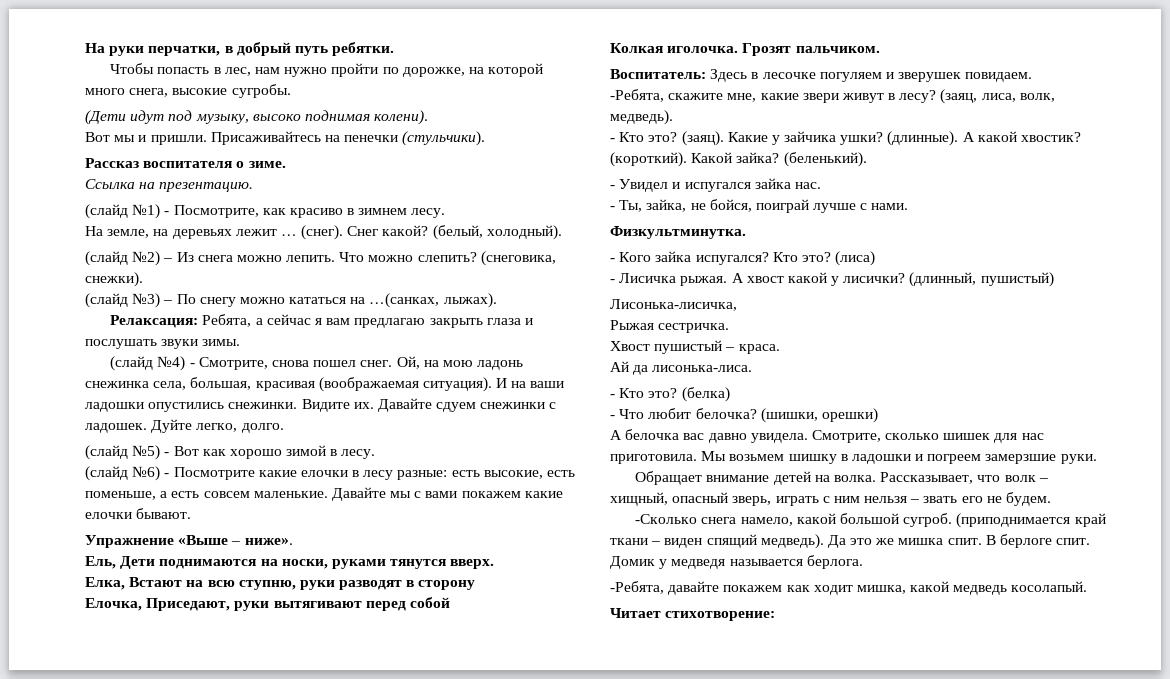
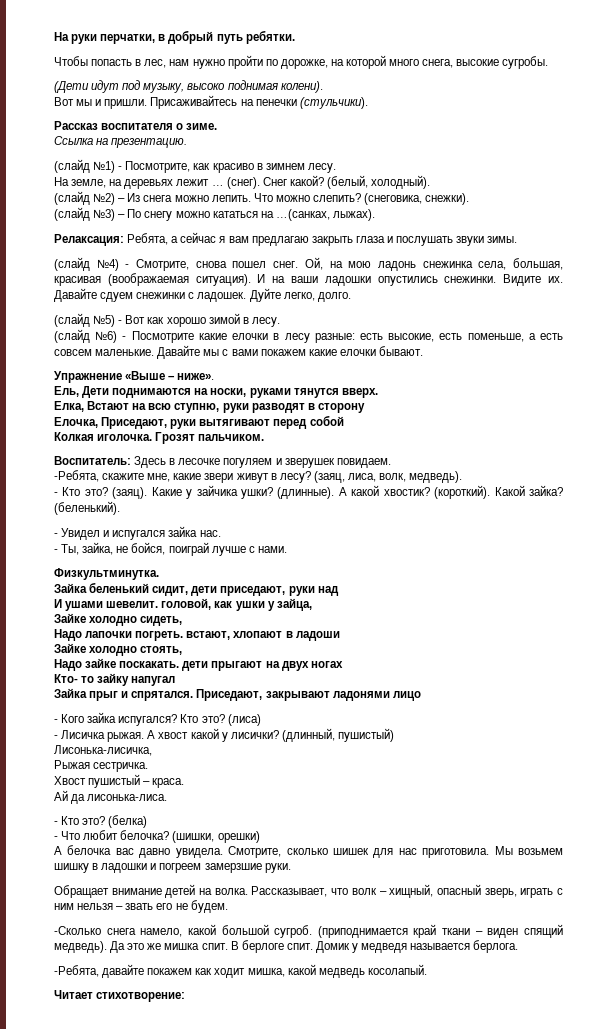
+ Зайка беленький сидит, дети приседают, руки над
+ И ушами шевелит. головой, как ушки у зайца,
+ Зайке холодно сидеть,
+ Надо лапочки погреть. встают, хлопают в ладоши
+ Зайке холодно стоять,
+ Надо зайке поскакать. дети прыгают на двух ногах
+ Кто- то зайку напугал
+ Зайка прыг и спрятался. Приседают, закрывают ладонями лицо

